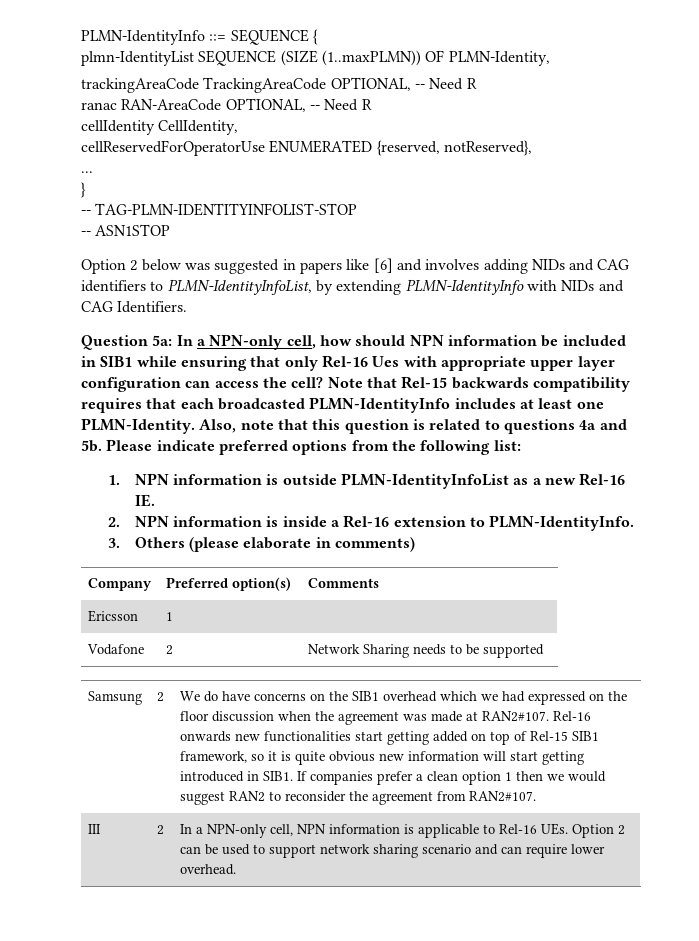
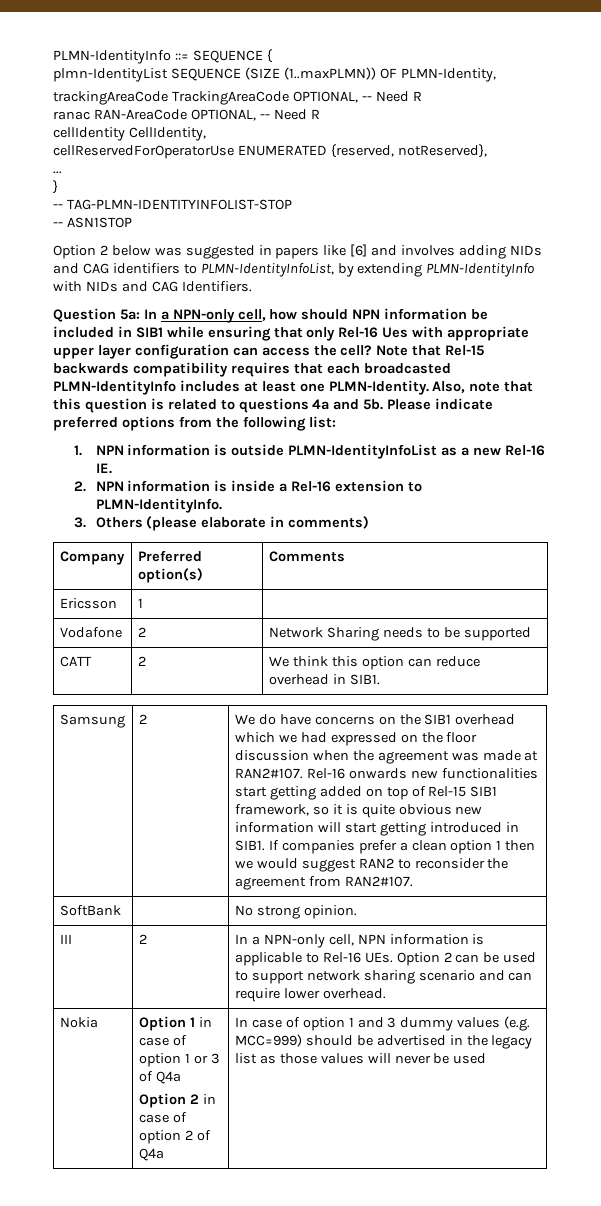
+ CATT | 2 | We think this option can reduce overhead in SIB1.
+ SoftBank | | No strong opinion.
+ Nokia | Option 1 in case of option 1 or 3 of Q4a
+ Option 2 in case of option 2 of Q4a | In case of option 1 and 3 dummy values (e.g. MCC=999) should be advertised in the legacy list as those values will never be used

